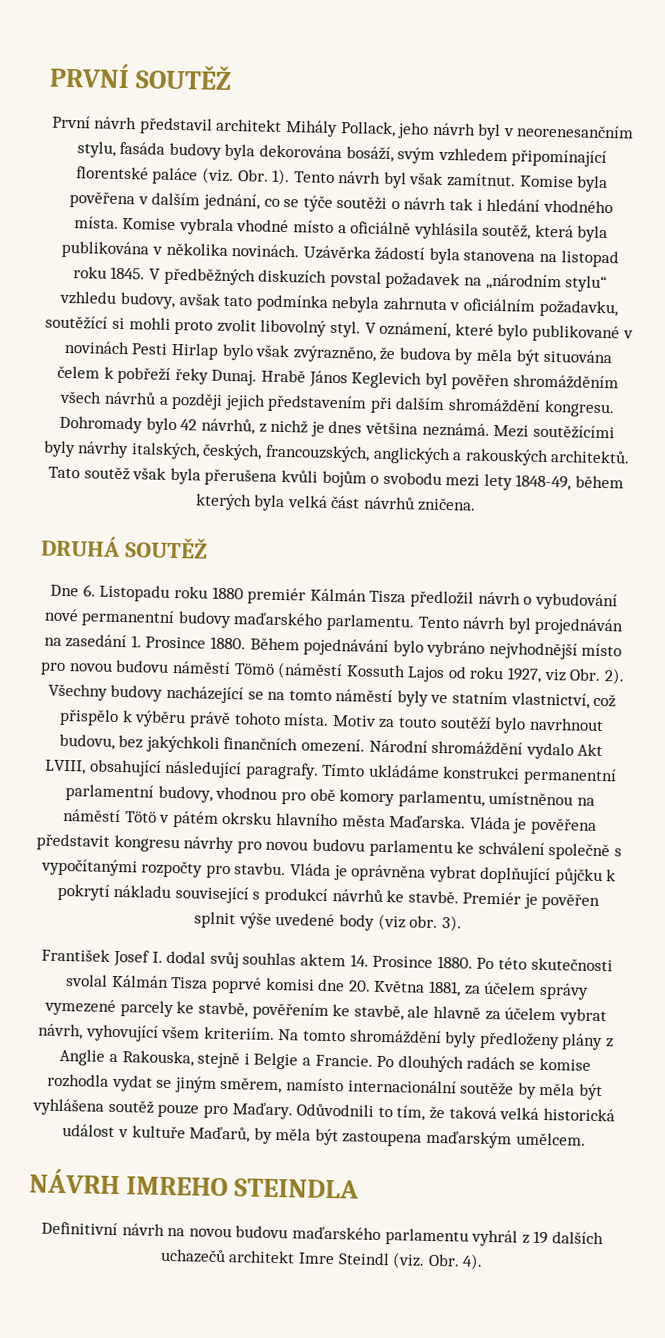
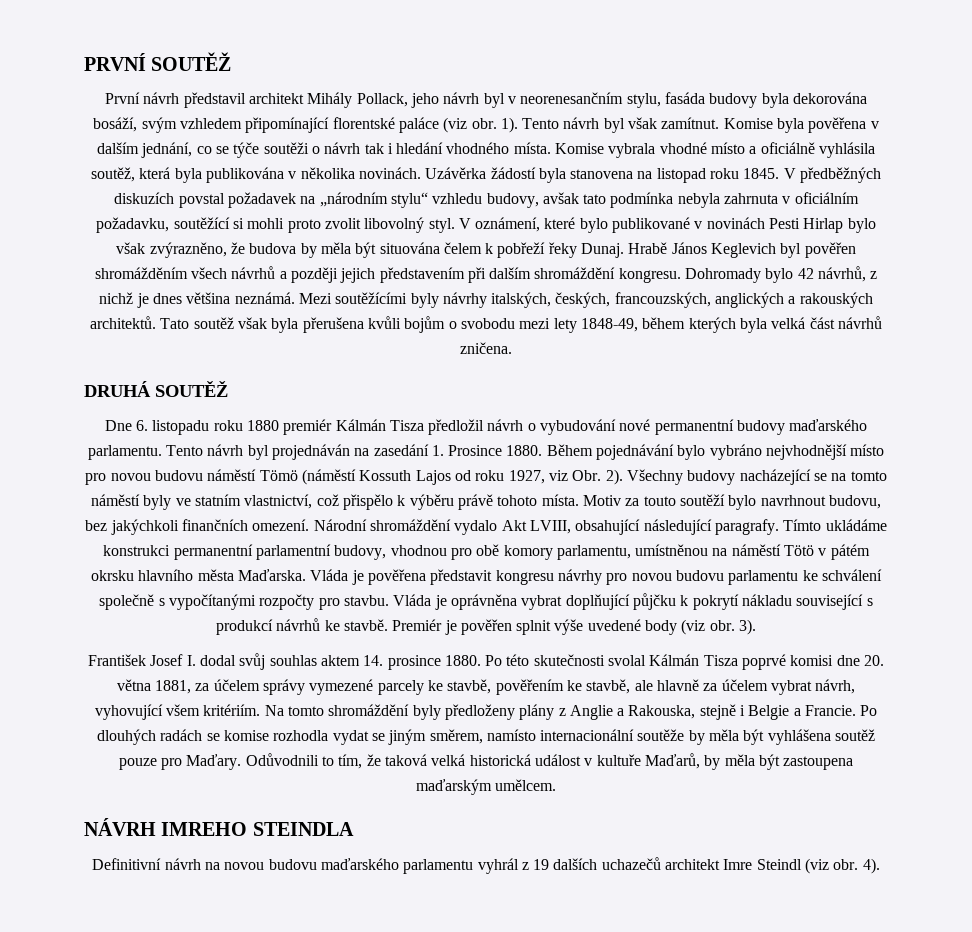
- První návrh představil architekt Mihály Pollack, jeho návrh byl v neorenesančním stylu, fasáda budovy byla dekorována bosáží, svým vzhledem připomínající florentské paláce (viz. Obr. 1).
+ První návrh představil architekt Mihály Pollack, jeho návrh byl v neorenesančním stylu, fasáda budovy byla dekorována bosáží, svým vzhledem připomínající florentské paláce (viz obr. 1).
- Dne 6. Listopadu roku 1880 premiér Kálmán Tisza předložil návrh o vybudování nové permanentní budovy maďarského parlamentu.
+ Dne 6. listopadu roku 1880 premiér Kálmán Tisza předložil návrh o vybudování nové permanentní budovy maďarského parlamentu.
- František Josef I. dodal svůj souhlas aktem 14. Prosince 1880.
+ František Josef I. dodal svůj souhlas aktem 14. prosince 1880.
- Po této skutečnosti svolal Kálmán Tisza poprvé komisi dne 20. Května 1881, za účelem správy vymezené parcely ke stavbě, pověřením ke stavbě, ale hlavně za účelem vybrat návrh, vyhovující všem kriteriím.
+ Po této skutečnosti svolal Kálmán Tisza poprvé komisi dne 20. větna 1881, za účelem správy vymezené parcely ke stavbě, pověřením ke stavbě, ale hlavně za účelem vybrat návrh, vyhovující všem kritériím.
- Definitivní návrh na novou budovu maďarského parlamentu vyhrál z 19 dalších uchazečů architekt Imre Steindl (viz. Obr. 4).
+ Definitivní návrh na novou budovu maďarského parlamentu vyhrál z 19 dalších uchazečů architekt Imre Steindl (viz obr. 4).

